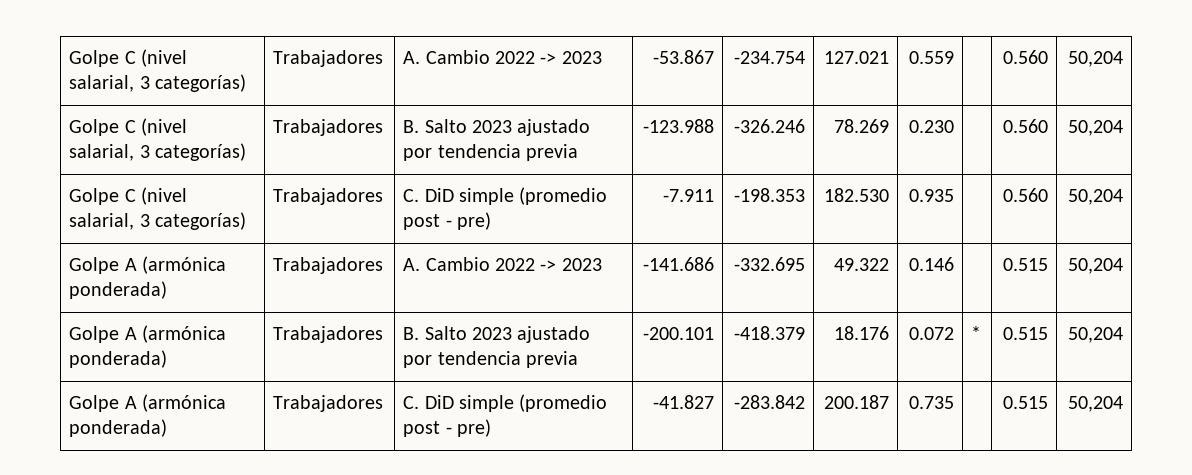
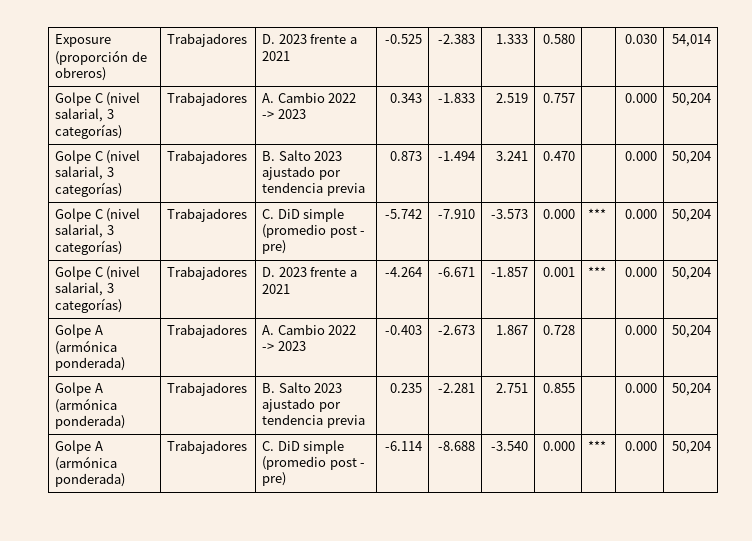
+ Exposure (proporción de obreros) | Trabajadores | D. 2023 frente a 2021 | -0.525 | -2.383 | 1.333 | 0.580 | | 0.030 | 54,014
- Golpe C (nivel salarial, 3 categorías) | Trabajadores | A. Cambio 2022 -> 2023 | -53.867 | -234.754 | 127.021 | 0.559 | | 0.560 | 50,204
+ Golpe C (nivel salarial, 3 categorías) | Trabajadores | A. Cambio 2022 -> 2023 | 0.343 | -1.833 | 2.519 | 0.757 | | 0.000 | 50,204
- Golpe C (nivel salarial, 3 categorías) | Trabajadores | B. Salto 2023 ajustado por tendencia previa | -123.988 | -326.246 | 78.269 | 0.230 | | 0.560 | 50,204
+ Golpe C (nivel salarial, 3 categorías) | Trabajadores | B. Salto 2023 ajustado por tendencia previa | 0.873 | -1.494 | 3.241 | 0.470 | | 0.000 | 50,204
- Golpe C (nivel salarial, 3 categorías) | Trabajadores | C. DiD simple (promedio post - pre) | -7.911 | -198.353 | 182.530 | 0.935 | | 0.560 | 50,204
+ Golpe C (nivel salarial, 3 categorías) | Trabajadores | C. DiD simple (promedio post - pre) | -5.742 | -7.910 | -3.573 | 0.000 | *** | 0.000 | 50,204
+ Golpe C (nivel salarial, 3 categorías) | Trabajadores | D. 2023 frente a 2021 | -4.264 | -6.671 | -1.857 | 0.001 | *** | 0.000 | 50,204
- Golpe A (armónica ponderada) | Trabajadores | A. Cambio 2022 -> 2023 | -141.686 | -332.695 | 49.322 | 0.146 | | 0.515 | 50,204
+ Golpe A (armónica ponderada) | Trabajadores | A. Cambio 2022 -> 2023 | -0.403 | -2.673 | 1.867 | 0.728 | | 0.000 | 50,204
- Golpe A (armónica ponderada) | Trabajadores | B. Salto 2023 ajustado por tendencia previa | -200.101 | -418.379 | 18.176 | 0.072 | * | 0.515 | 50,204
+ Golpe A (armónica ponderada) | Trabajadores | B. Salto 2023 ajustado por tendencia previa | 0.235 | -2.281 | 2.751 | 0.855 | | 0.000 | 50,204
- Golpe A (armónica ponderada) | Trabajadores | C. DiD simple (promedio post - pre) | -41.827 | -283.842 | 200.187 | 0.735 | | 0.515 | 50,204
+ Golpe A (armónica ponderada) | Trabajadores | C. DiD simple (promedio post - pre) | -6.114 | -8.688 | -3.540 | 0.000 | *** | 0.000 | 50,204

